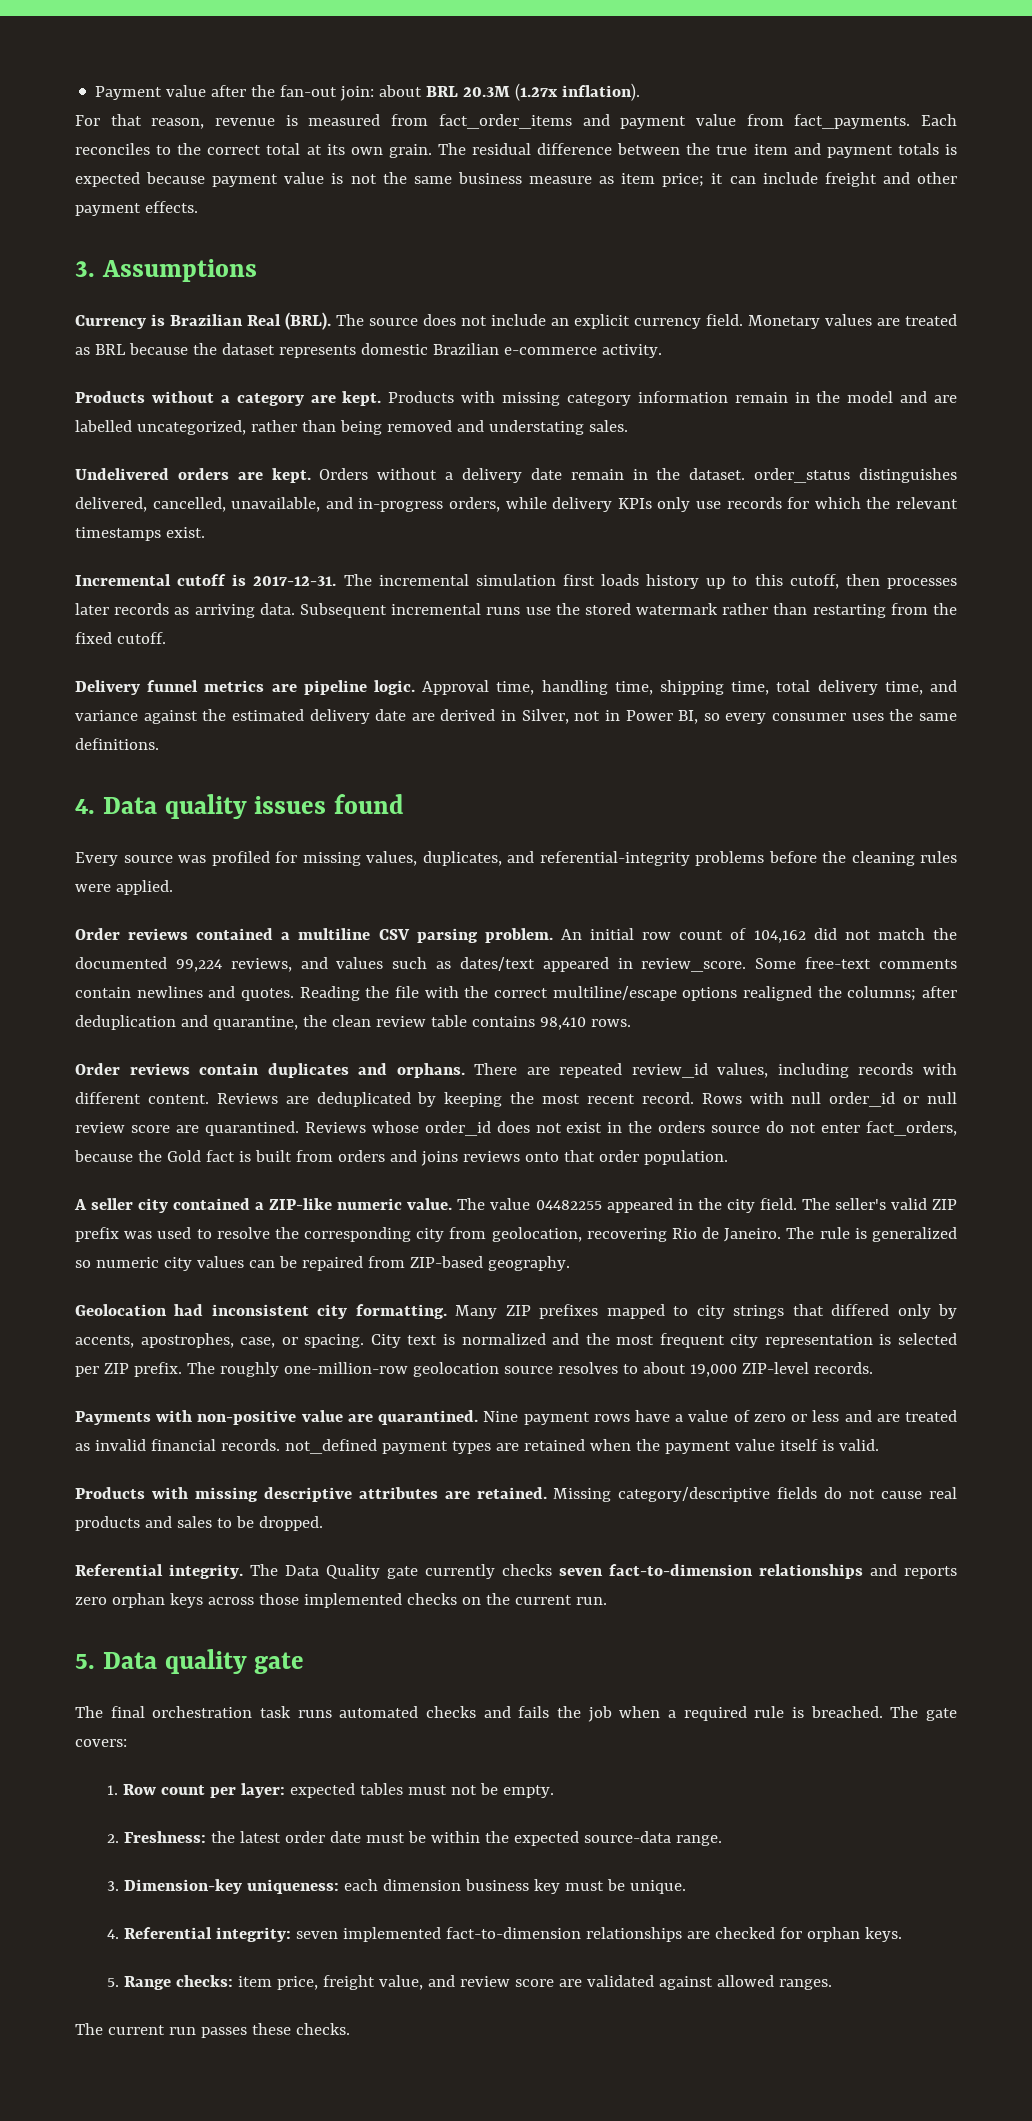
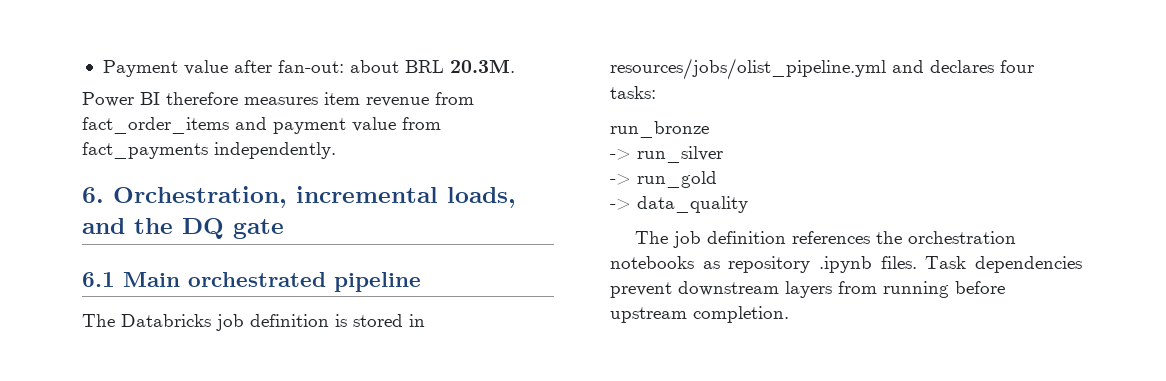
- Payment value after the fan-out join: about BRL 20.3M (1.27x inflation).
- For that reason, revenue is measured from fact_order_items and payment value from fact_payments. Each reconciles to the correct total at its own grain. The residual difference between the true item and payment totals is expected because payment value is not the same business measure as item price; it can include freight and other payment effects.
- 3. Assumptions
- Currency is Brazilian Real (BRL). The source does not include an explicit currency field. Monetary values are treated as BRL because the dataset represents domestic Brazilian e-commerce activity.
- Products without a category are kept. Products with missing category information remain in the model and are labelled uncategorized, rather than being removed and understating sales.
- Undelivered orders are kept. Orders without a delivery date remain in the dataset. order_status distinguishes delivered, cancelled, unavailable, and in-progress orders, while delivery KPIs only use records for which the relevant timestamps exist.
- Incremental cutoff is 2017-12-31. The incremental simulation first loads history up to this cutoff, then processes later records as arriving data. Subsequent incremental runs use the stored watermark rather than restarting from the fixed cutoff.
- Delivery funnel metrics are pipeline logic. Approval time, handling time, shipping time, total delivery time, and variance against the estimated delivery date are derived in Silver, not in Power BI, so every consumer uses the same definitions.
- 4. Data quality issues found
- Every source was profiled for missing values, duplicates, and referential-integrity problems before the cleaning rules were applied.
- Order reviews contained a multiline CSV parsing problem. An initial row count of 104,162 did not match the documented 99,224 reviews, and values such as dates/text appeared in review_score. Some free-text comments contain newlines and quotes. Reading the file with the correct multiline/escape options realigned the columns; after deduplication and quarantine, the clean review table contains 98,410 rows.
- Order reviews contain duplicates and orphans. There are repeated review_id values, including records with different content. Reviews are deduplicated by keeping the most recent record. Rows with null order_id or null review score are quarantined. Reviews whose order_id does not exist in the orders source do not enter fact_orders, because the Gold fact is built from orders and joins reviews onto that order population.
- A seller city contained a ZIP-like numeric value. The value 04482255 appeared in the city field. The seller's valid ZIP prefix was used to resolve the corresponding city from geolocation, recovering Rio de Janeiro. The rule is generalized so numeric city values can be repaired from ZIP-based geography.
- Geolocation had inconsistent city formatting. Many ZIP prefixes mapped to city strings that differed only by accents, apostrophes, case, or spacing. City text is normalized and the most frequent city representation is selected per ZIP prefix. The roughly one-million-row geolocation source resolves to about 19,000 ZIP-level records.
- Payments with non-positive value are quarantined. Nine payment rows have a value of zero or less and are treated as invalid financial records. not_defined payment types are retained when the payment value itself is valid.
- Products with missing descriptive attributes are retained. Missing category/descriptive fields do not cause real products and sales to be dropped.
- Referential integrity. The Data Quality gate currently checks seven fact-to-dimension relationships and reports zero orphan keys across those implemented checks on the current run.
- 5. Data quality gate
- The final orchestration task runs automated checks and fails the job when a required rule is breached. The gate covers:
- 1. Row count per layer: expected tables must not be empty.
- 2. Freshness: the latest order date must be within the expected source-data range.
- 3. Dimension-key uniqueness: each dimension business key must be unique.
- 4. Referential integrity: seven implemented fact-to-dimension relationships are checked for orphan keys.
- 5. Range checks: item price, freight value, and review score are validated against allowed ranges.
- The current run passes these checks.
+ Payment value after fan-out: about BRL 20.3M.
+ Power BI therefore measures item revenue from fact_order_items and payment value from fact_payments independently.
+ 6. Orchestration, incremental loads, and the DQ gate
+ 6.1 Main orchestrated pipeline
+ The Databricks job definition is stored in resources/jobs/olist_pipeline.yml and declares four tasks:
+ run_bronze
+ -> run_silver
+ -> run_gold
+ -> data_quality
+ The job definition references the orchestration notebooks as repository .ipynb files. Task dependencies prevent downstream layers from running before upstream completion.

